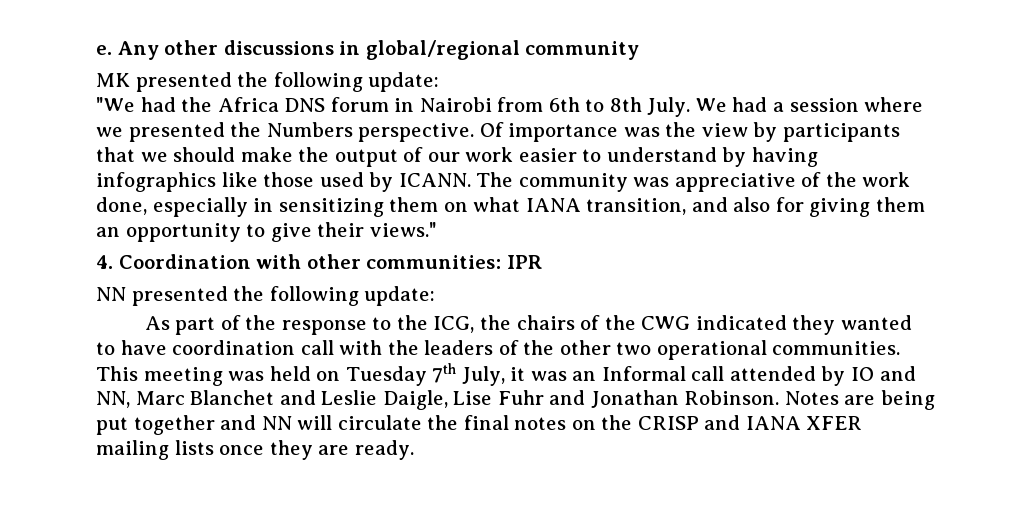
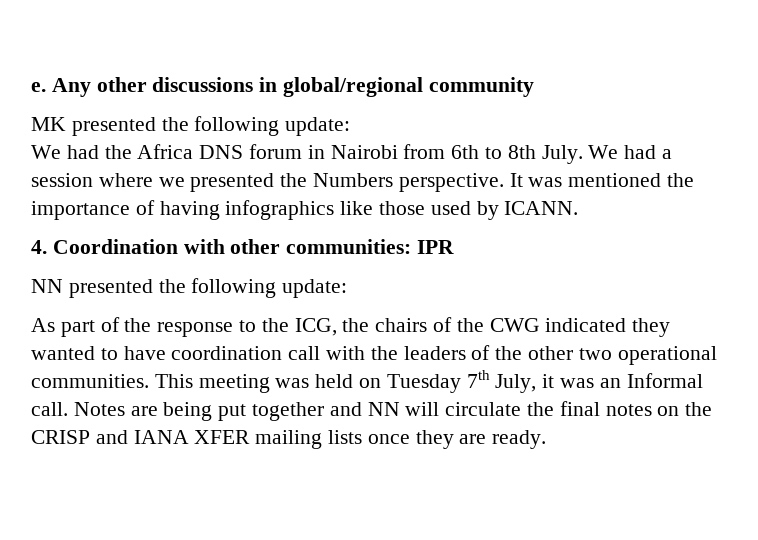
- "We had the Africa DNS forum in Nairobi from 6th to 8th July.
+ We had the Africa DNS forum in Nairobi from 6th to 8th July.
- Of importance was the view by participants that we should make the output of our work easier to understand by having infographics like those used by ICANN. The community was appreciative of the work done, especially in sensitizing them on what IANA transition, and also for giving them an opportunity to give their views."
+ It was mentioned the importance of having infographics like those used by ICANN.
- This meeting was held on Tuesday 7th July, it was an Informal call attended by IO and NN, Marc Blanchet and Leslie Daigle, Lise Fuhr and Jonathan Robinson.
+ This meeting was held on Tuesday 7th July, it was an Informal call.

